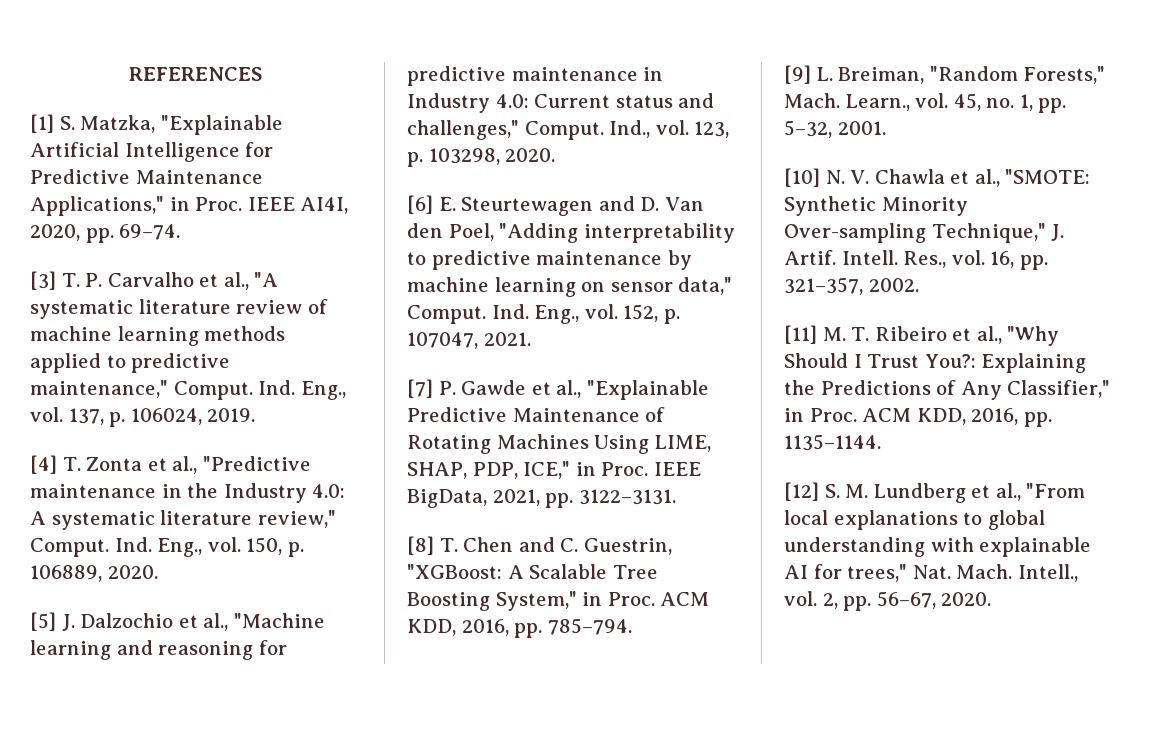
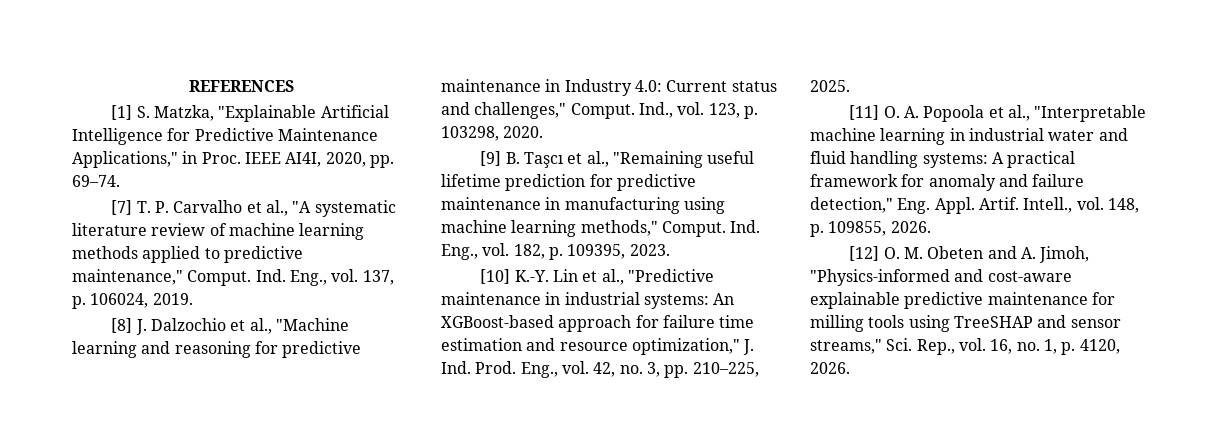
- [3] T. P. Carvalho et al., "A systematic literature review of machine learning methods applied to predictive maintenance," Comput.
+ [7] T. P. Carvalho et al., "A systematic literature review of machine learning methods applied to predictive maintenance," Comput.
- [4] T. Zonta et al., "Predictive maintenance in the Industry 4.0: A systematic literature review," Comput. Ind. Eng., vol. 150, p. 106889, 2020.
- [5] J. Dalzochio et al., "Machine learning and reasoning for predictive maintenance in Industry 4.0: Current status and challenges," Comput.
+ [8] J. Dalzochio et al., "Machine learning and reasoning for predictive maintenance in Industry 4.0: Current status and challenges," Comput.
- [6] E. Steurtewagen and D. Van den Poel, "Adding interpretability to predictive maintenance by machine learning on sensor data," Comput. Ind. Eng., vol. 152, p. 107047, 2021.
- [7] P. Gawde et al., "Explainable Predictive Maintenance of Rotating Machines Using LIME, SHAP, PDP, ICE," in Proc. IEEE BigData, 2021, pp. 3122–3131.
- [8] T. Chen and C. Guestrin, "XGBoost: A Scalable Tree Boosting System," in Proc. ACM KDD, 2016, pp. 785–794.
- [9] L. Breiman, "Random Forests," Mach. Learn., vol. 45, no. 1, pp. 5–32, 2001.
- [10] N. V. Chawla et al., "SMOTE: Synthetic Minority Over-sampling Technique," J. Artif. Intell. Res., vol. 16, pp. 321–357, 2002.
- [11] M. T. Ribeiro et al., "Why Should I Trust You?: Explaining the Predictions of Any Classifier," in Proc. ACM KDD, 2016, pp. 1135–1144.
- [12] S. M. Lundberg et al., "From local explanations to global understanding with explainable AI for trees," Nat. Mach. Intell., vol. 2, pp. 56–67, 2020.
+ [9] B. Taşcı et al., "Remaining useful lifetime prediction for predictive maintenance in manufacturing using machine learning methods," Comput. Ind. Eng., vol. 182, p. 109395, 2023.
+ [10] K.-Y. Lin et al., "Predictive maintenance in industrial systems: An XGBoost-based approach for failure time estimation and resource optimization," J. Ind. Prod. Eng., vol. 42, no. 3, pp. 210–225, 2025.
+ [11] O. A. Popoola et al., "Interpretable machine learning in industrial water and fluid handling systems: A practical framework for anomaly and failure detection," Eng. Appl. Artif. Intell., vol. 148, p. 109855, 2026.
+ [12] O. M. Obeten and A. Jimoh, "Physics-informed and cost-aware explainable predictive maintenance for milling tools using TreeSHAP and sensor streams," Sci. Rep., vol. 16, no. 1, p. 4120, 2026.

